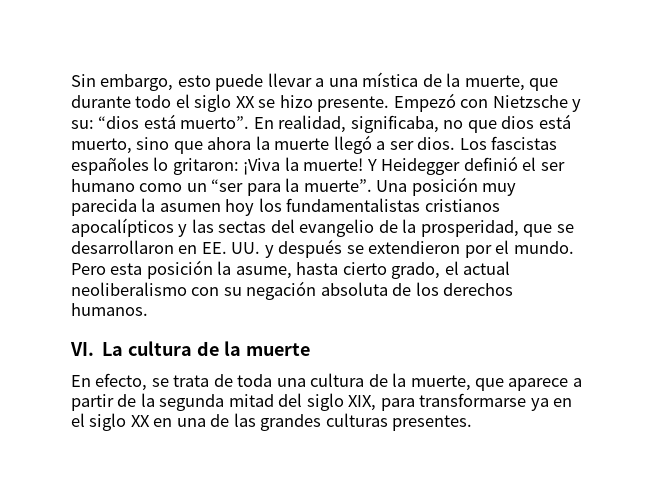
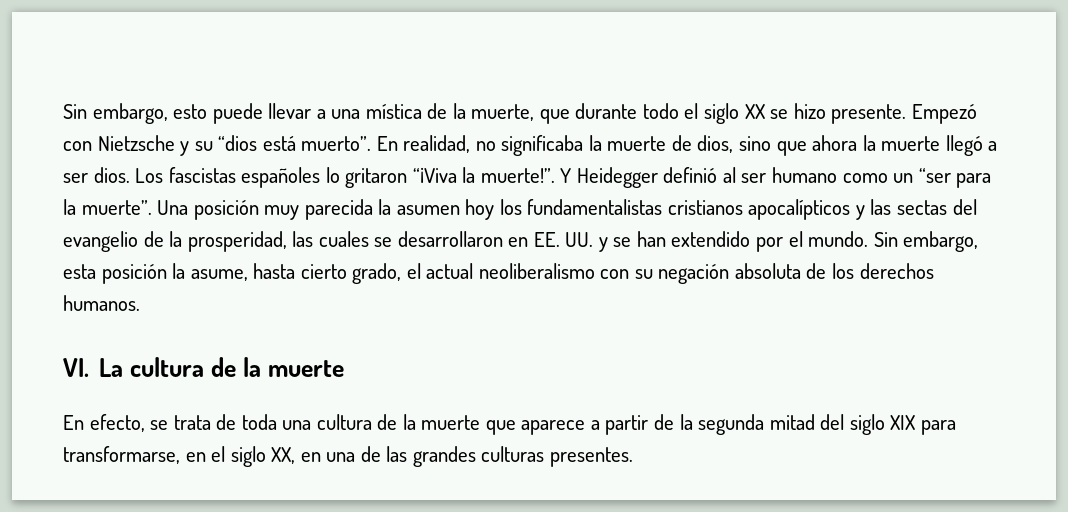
- Empezó con Nietzsche y su: “dios está muerto”.
+ Empezó con Nietzsche y su “dios está muerto”.
- En realidad, significaba, no que dios está muerto, sino que ahora la muerte llegó a ser dios.
+ En realidad, no significaba la muerte de dios, sino que ahora la muerte llegó a ser dios.
- Los fascistas españoles lo gritaron: ¡Viva la muerte!
+ Los fascistas españoles lo gritaron “¡Viva la muerte!”.
- Y Heidegger definió el ser humano como un “ser para la muerte”.
+ Y Heidegger definió al ser humano como un “ser para la muerte”.
- Una posición muy parecida la asumen hoy los fundamentalistas cristianos apocalípticos y las sectas del evangelio de la prosperidad, que se desarrollaron en EE. UU. y después se extendieron por el mundo.
+ Una posición muy parecida la asumen hoy los fundamentalistas cristianos apocalípticos y las sectas del evangelio de la prosperidad, las cuales se desarrollaron en EE. UU. y se han extendido por el mundo.
- Pero esta posición la asume, hasta cierto grado, el actual neoliberalismo con su negación absoluta de los derechos humanos.
+ Sin embargo, esta posición la asume, hasta cierto grado, el actual neoliberalismo con su negación absoluta de los derechos humanos.
- En efecto, se trata de toda una cultura de la muerte, que aparece a partir de la segunda mitad del siglo XIX, para transformarse ya en el siglo XX en una de las grandes culturas presentes.
+ En efecto, se trata de toda una cultura de la muerte que aparece a partir de la segunda mitad del siglo XIX para transformarse, en el siglo XX, en una de las grandes culturas presentes.

